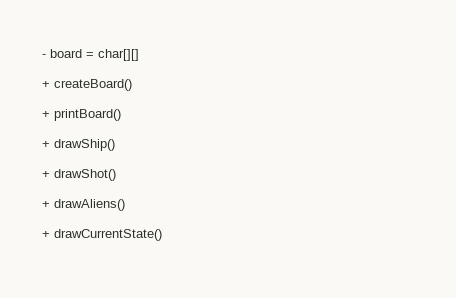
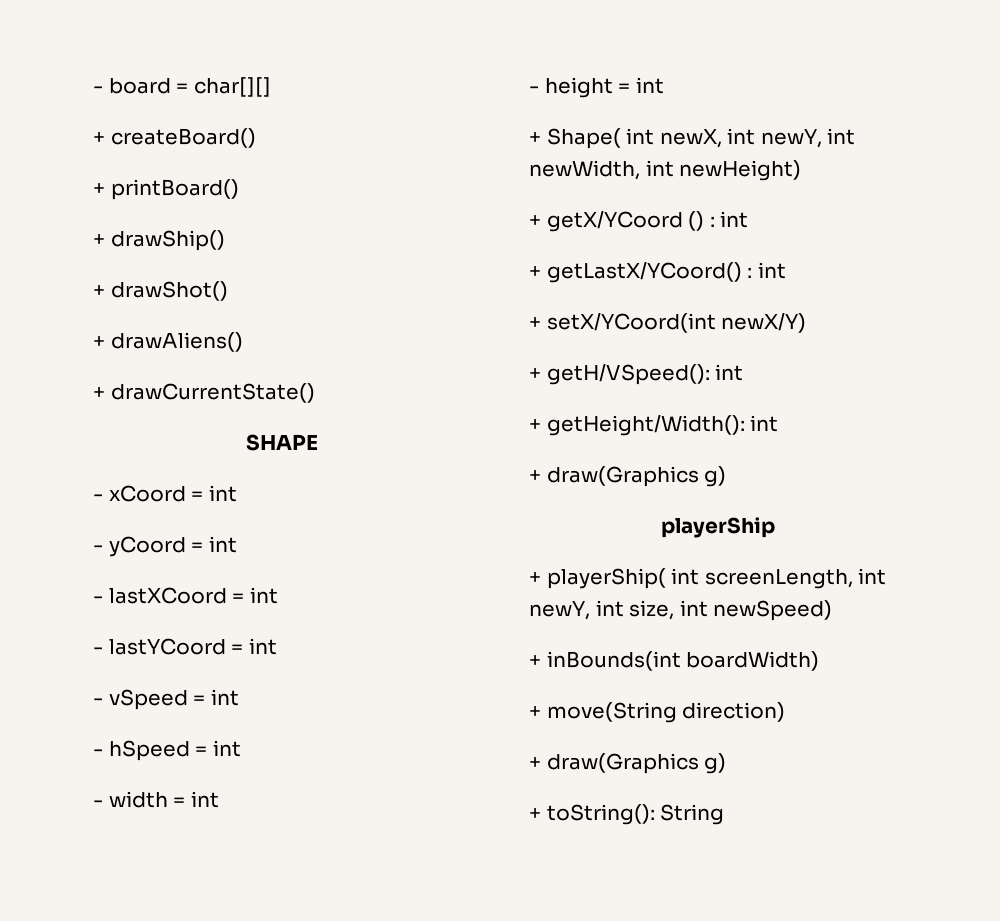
+ SHAPE
+ - xCoord = int
+ - yCoord = int
+ - lastXCoord = int
+ - lastYCoord = int
+ - vSpeed = int
+ - hSpeed = int
+ - width = int
+ - height = int
+ + Shape( int newX, int newY, int newWidth, int newHeight)
+ + getX/YCoord () : int
+ + getLastX/YCoord() : int
+ + setX/YCoord(int newX/Y)
+ + getH/VSpeed(): int
+ + getHeight/Width(): int
+ + draw(Graphics g)
+ playerShip
+ + playerShip( int screenLength, int newY, int size, int newSpeed)
+ + inBounds(int boardWidth)
+ + move(String direction)
+ + draw(Graphics g)
+ + toString(): String

